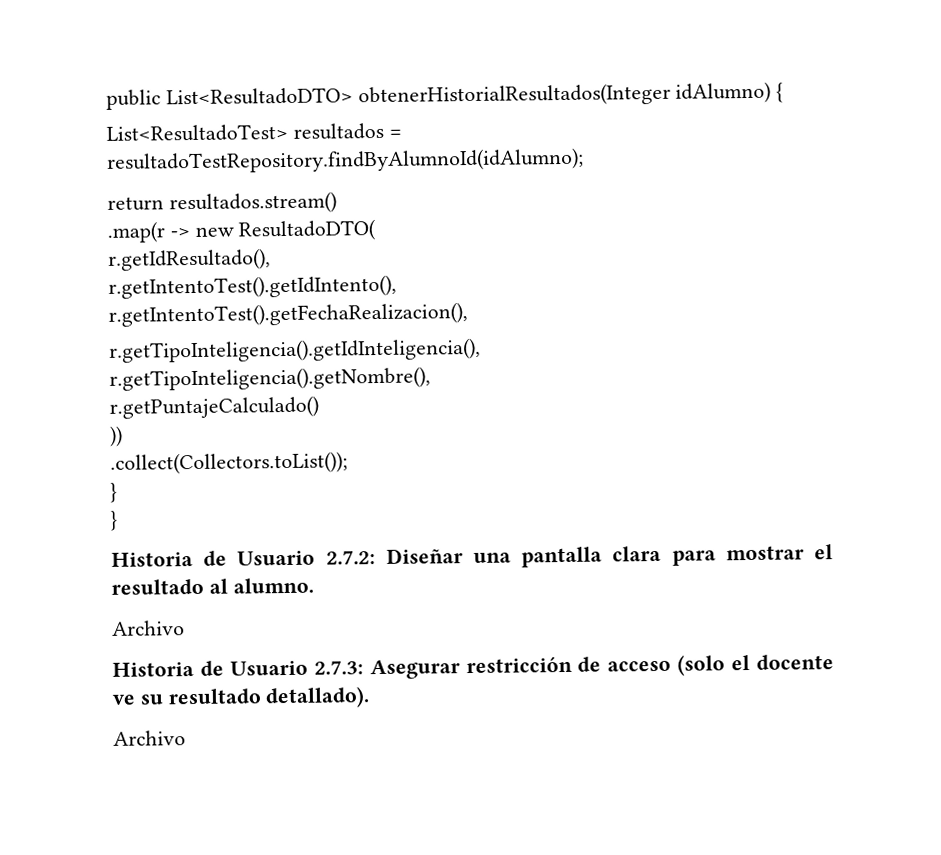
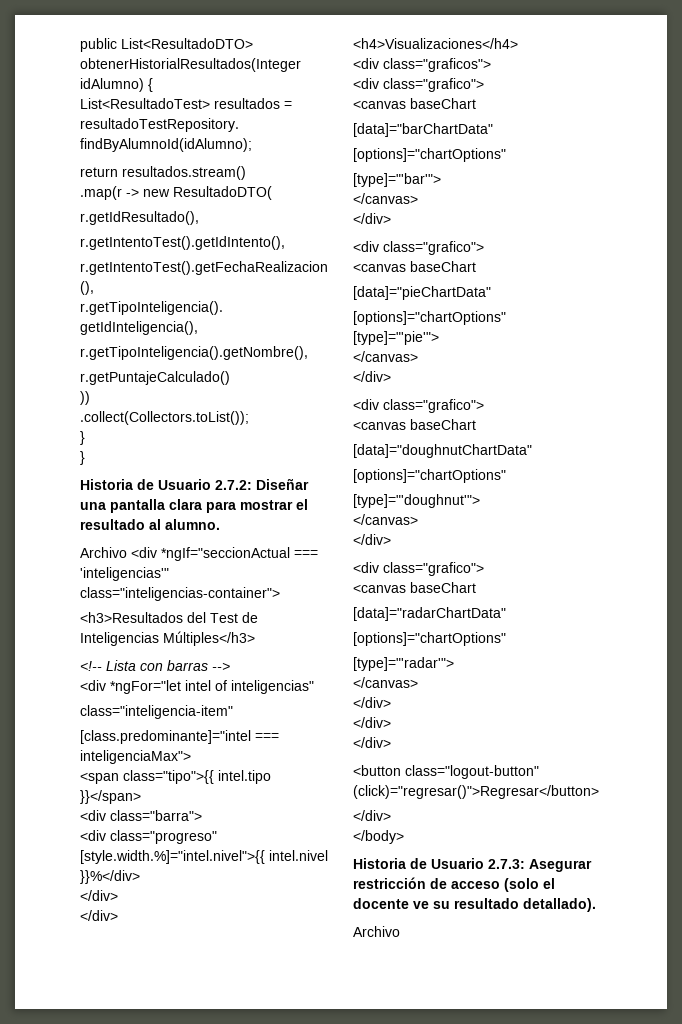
  Historia de Usuario 2.7.2: Diseñar una pantalla clara para mostrar el resultado al alumno.
- Archivo
+ Archivo <div *ngIf="seccionActual === 'inteligencias'" class="inteligencias-container">
+ <h3>Resultados del Test de Inteligencias Múltiples</h3>
+ <!-- Lista con barras -->
+ <div *ngFor="let intel of inteligencias"
+ class="inteligencia-item"
+ [class.predominante]="intel === inteligenciaMax">
+ <span class="tipo">{{ intel.tipo }}</span>
+ <div class="barra">
+ <div class="progreso" [style.width.%]="intel.nivel">{{ intel.nivel }}%</div>
+ </div>
+ </div>
+ <h4>Visualizaciones</h4>
+ <div class="graficos">
+ <div class="grafico">
+ <canvas baseChart
+ [data]="barChartData"
+ [options]="chartOptions"
+ [type]="'bar'">
+ </canvas>
+ </div>
+ <div class="grafico">
+ <canvas baseChart
+ [data]="pieChartData"
+ [options]="chartOptions"
+ [type]="'pie'">
+ </canvas>
+ </div>
+ <div class="grafico">
+ <canvas baseChart
+ [data]="doughnutChartData"
+ [options]="chartOptions"
+ [type]="'doughnut'">
+ </canvas>
+ </div>
+ <div class="grafico">
+ <canvas baseChart
+ [data]="radarChartData"
+ [options]="chartOptions"
+ [type]="'radar'">
+ </canvas>
+ </div>
+ </div>
+ </div>
+ <button class="logout-button" (click)="regresar()">Regresar</button>
+ </div>
+ </body>

